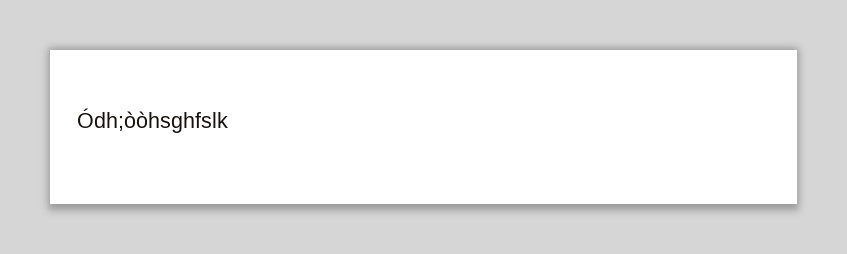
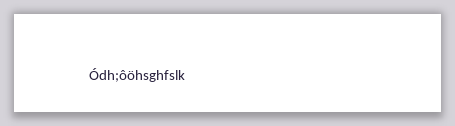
- Ódh;òòhsghfslk
+ Ódh;ôöhsghfslk

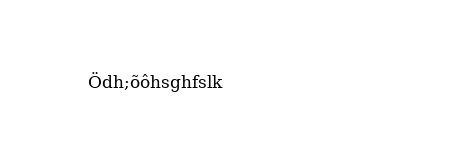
- Ódh;ôöhsghfslk
+ Ödh;õôhsghfslk

